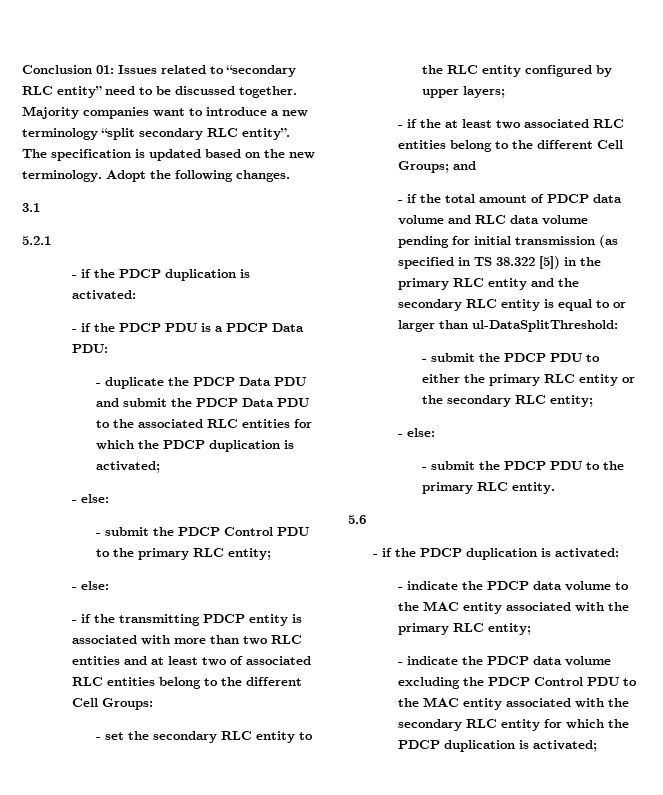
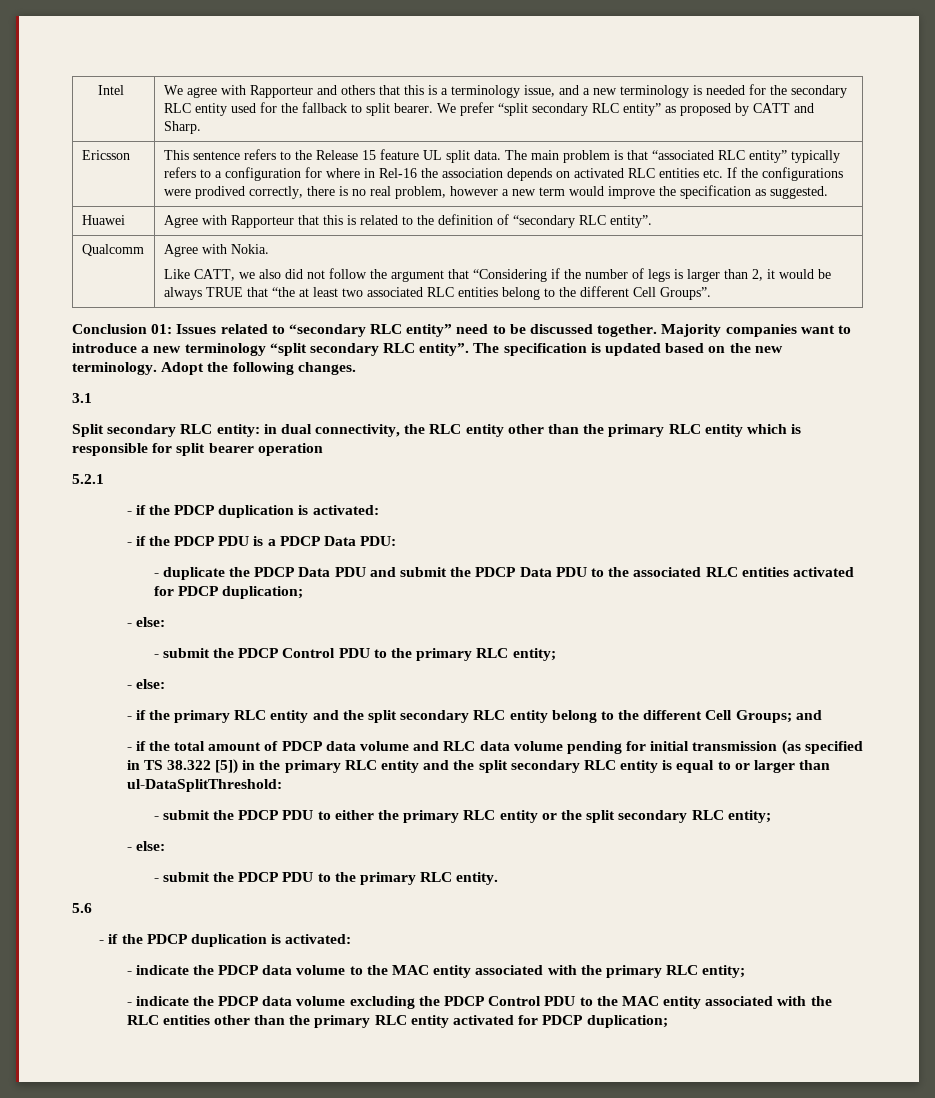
+ Intel | We agree with Rapporteur and others that this is a terminology issue, and a new terminology is needed for the secondary RLC entity used for the fallback to split bearer. We prefer “split secondary RLC entity” as proposed by CATT and Sharp.
+ Ericsson | This sentence refers to the Release 15 feature UL split data. The main problem is that “associated RLC entity” typically refers to a configuration for where in Rel-16 the association depends on activated RLC entities etc. If the configurations were prodived correctly, there is no real problem, however a new term would improve the specification as suggested.
+ Huawei | Agree with Rapporteur that this is related to the definition of “secondary RLC entity”.
+ Qualcomm | Agree with Nokia.
+ Like CATT, we also did not follow the argument that “Considering if the number of legs is larger than 2, it would be always TRUE that “the at least two associated RLC entities belong to the different Cell Groups”.
+ Split secondary RLC entity: in dual connectivity, the RLC entity other than the primary RLC entity which is responsible for split bearer operation
- - duplicate the PDCP Data PDU and submit the PDCP Data PDU to the associated RLC entities for which the PDCP duplication is activated;
+ - duplicate the PDCP Data PDU and submit the PDCP Data PDU to the associated RLC entities activated for PDCP duplication;
- - if the transmitting PDCP entity is associated with more than two RLC entities and at least two of associated RLC entities belong to the different Cell Groups:
- - set the secondary RLC entity to the RLC entity configured by upper layers;
- - if the at least two associated RLC entities belong to the different Cell Groups; and
+ - if the primary RLC entity and the split secondary RLC entity belong to the different Cell Groups; and
- - if the total amount of PDCP data volume and RLC data volume pending for initial transmission (as specified in TS 38.322 [5]) in the primary RLC entity and the secondary RLC entity is equal to or larger than ul-DataSplitThreshold:
+ - if the total amount of PDCP data volume and RLC data volume pending for initial transmission (as specified in TS 38.322 [5]) in the primary RLC entity and the split secondary RLC entity is equal to or larger than ul-DataSplitThreshold:
- - submit the PDCP PDU to either the primary RLC entity or the secondary RLC entity;
+ - submit the PDCP PDU to either the primary RLC entity or the split secondary RLC entity;
- - indicate the PDCP data volume excluding the PDCP Control PDU to the MAC entity associated with the secondary RLC entity for which the PDCP duplication is activated;
+ - indicate the PDCP data volume excluding the PDCP Control PDU to the MAC entity associated with the RLC entities other than the primary RLC entity activated for PDCP duplication;

